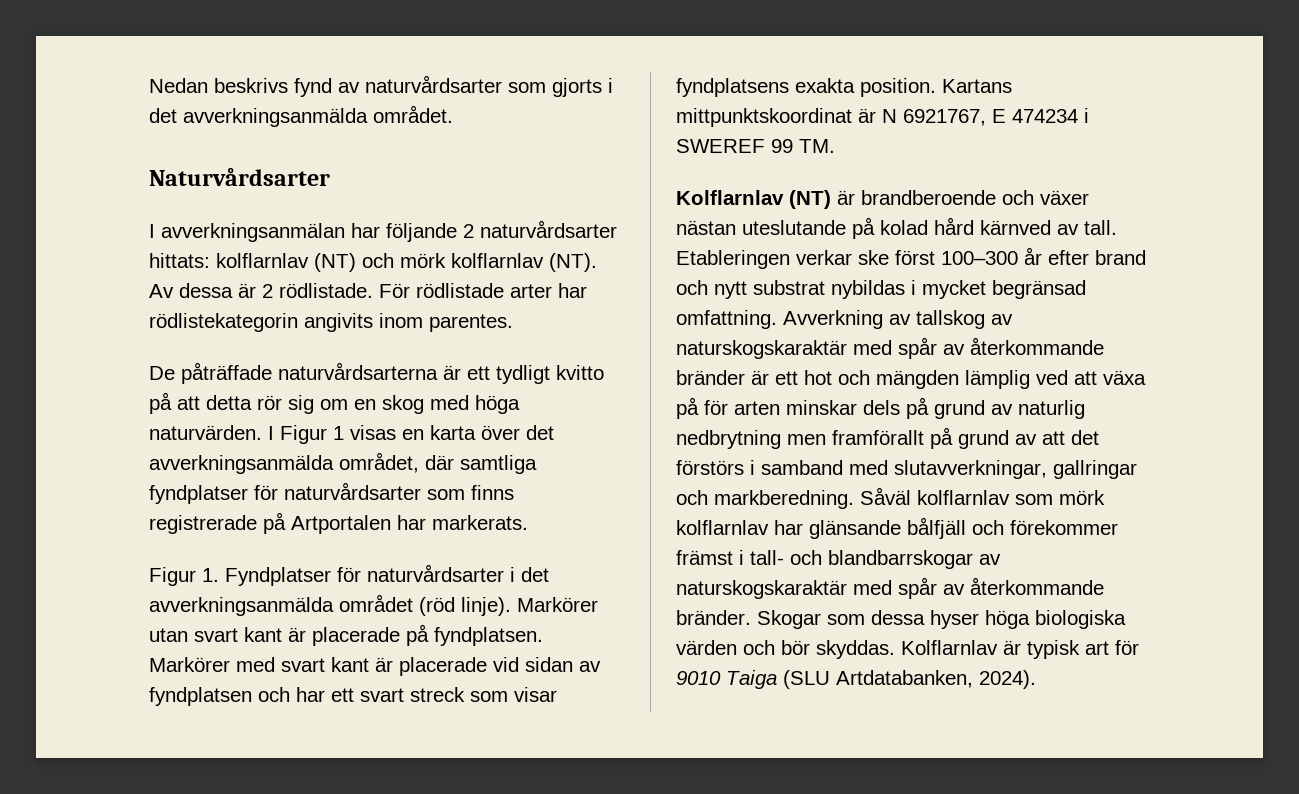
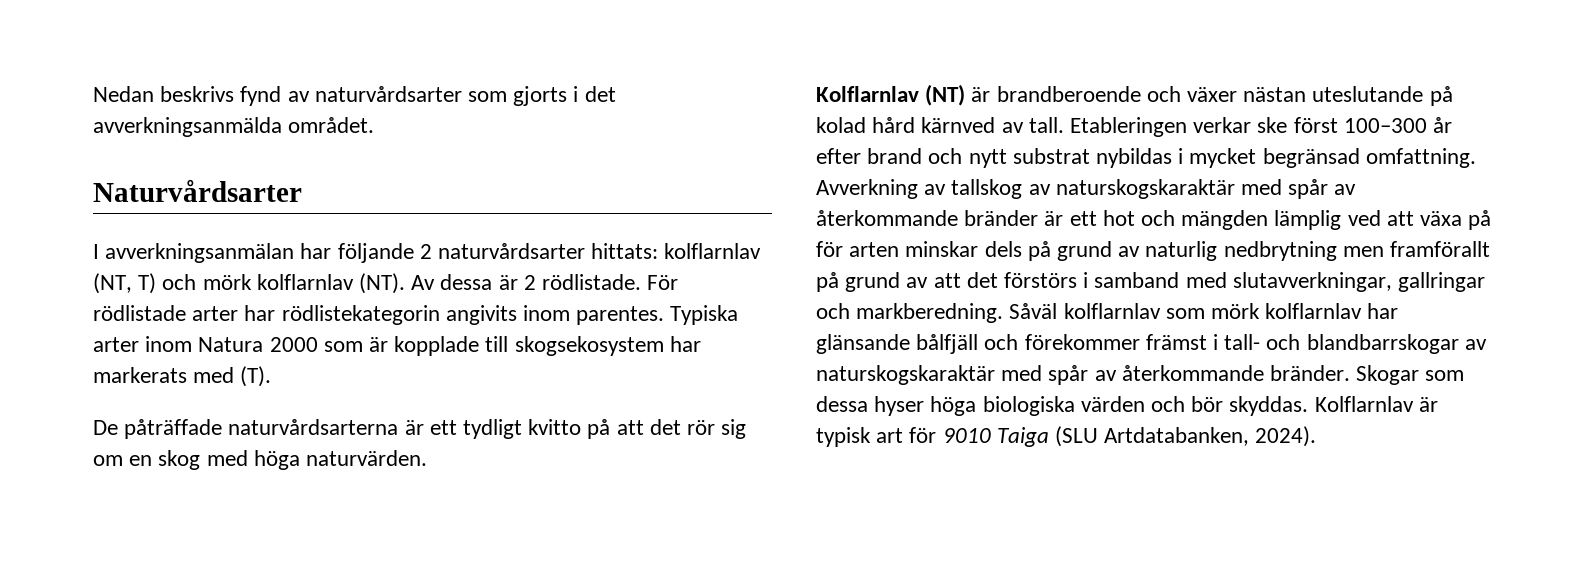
- I avverkningsanmälan har följande 2 naturvårdsarter hittats: kolflarnlav (NT) och mörk kolflarnlav (NT). Av dessa är 2 rödlistade.
+ I avverkningsanmälan har följande 2 naturvårdsarter hittats: kolflarnlav (NT, T) och mörk kolflarnlav (NT). Av dessa är 2 rödlistade.
+ Typiska arter inom Natura 2000 som är kopplade till skogsekosystem har markerats med (T).
- De påträffade naturvårdsarterna är ett tydligt kvitto på att detta rör sig om en skog med höga naturvärden. I Figur 1 visas en karta över det avverkningsanmälda området, där samtliga fyndplatser för naturvårdsarter som finns registrerade på Artportalen har markerats.
- Figur 1. Fyndplatser för naturvårdsarter i det avverkningsanmälda området (röd linje). Markörer utan svart kant är placerade på fyndplatsen. Markörer med svart kant är placerade vid sidan av fyndplatsen och har ett svart streck som visar fyndplatsens exakta position. Kartans mittpunktskoordinat är N 6921767, E 474234 i SWEREF 99 TM.
+ De påträffade naturvårdsarterna är ett tydligt kvitto på att det rör sig om en skog med höga naturvärden.

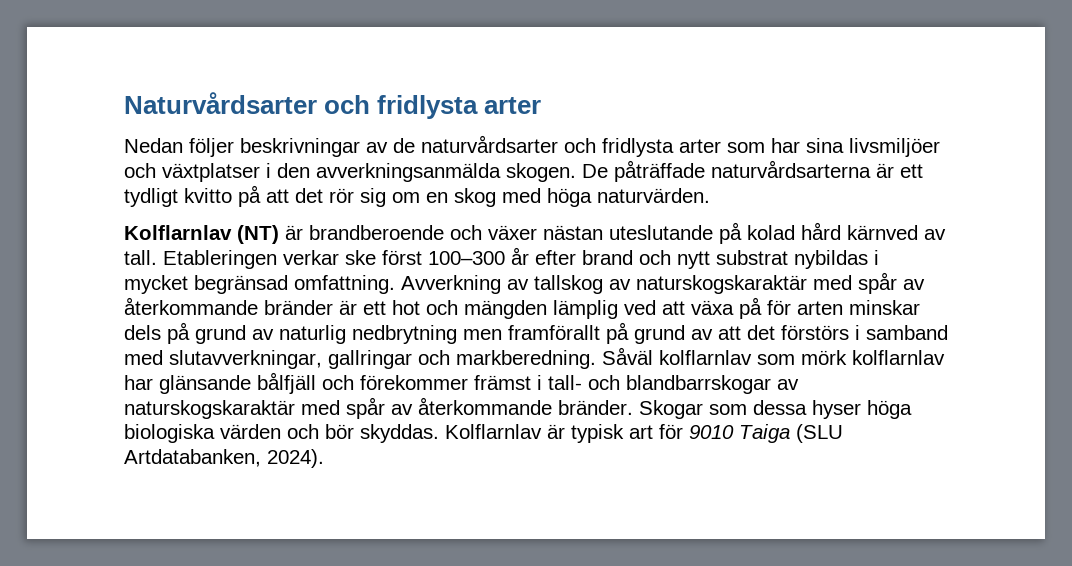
- Nedan beskrivs fynd av naturvårdsarter som gjorts i det avverkningsanmälda området.
- Naturvårdsarter
- I avverkningsanmälan har följande 2 naturvårdsarter hittats: kolflarnlav (NT, T) och mörk kolflarnlav (NT). Av dessa är 2 rödlistade. För rödlistade arter har rödlistekategorin angivits inom parentes. Typiska arter inom Natura 2000 som är kopplade till skogsekosystem har markerats med (T).
- De påträffade naturvårdsarterna är ett tydligt kvitto på att det rör sig om en skog med höga naturvärden.
+ Naturvårdsarter och fridlysta arter
+ Nedan följer beskrivningar av de naturvårdsarter och fridlysta arter som har sina livsmiljöer och växtplatser i den avverkningsanmälda skogen. De påträffade naturvårdsarterna är ett tydligt kvitto på att det rör sig om en skog med höga naturvärden.

